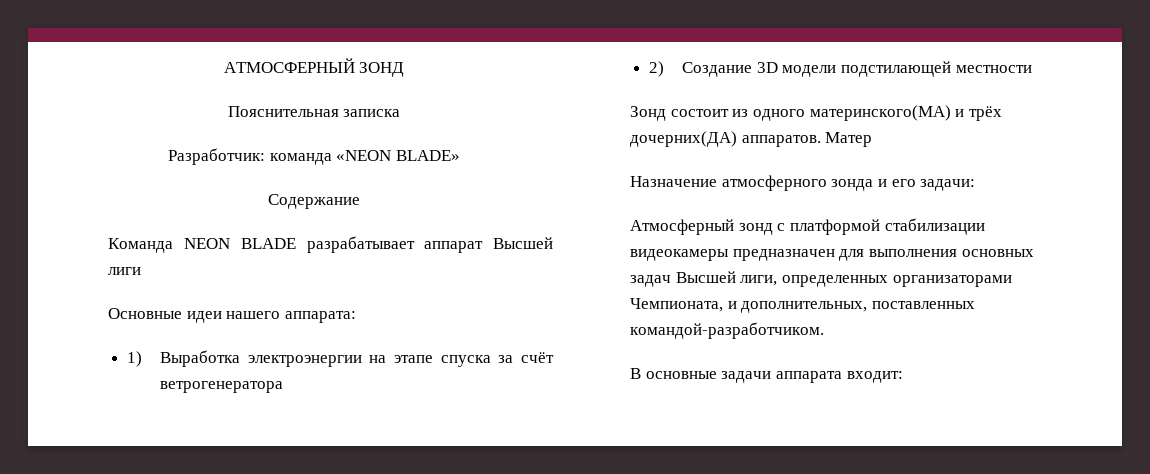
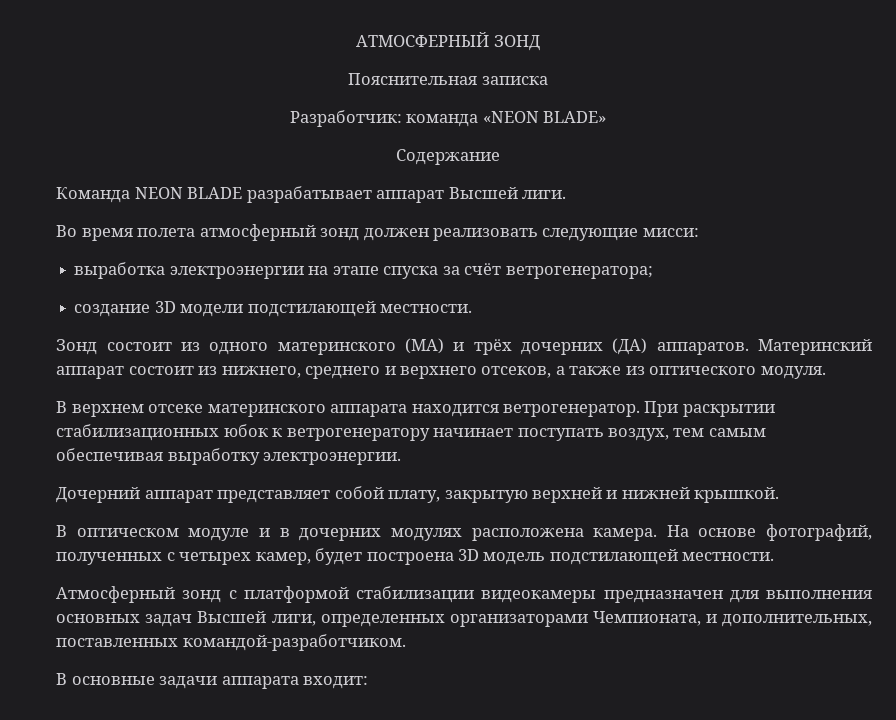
- Команда NEON BLADE разрабатывает аппарат Высшей лиги
- Основные идеи нашего аппарата:
- 1) Выработка электроэнергии на этапе спуска за счёт ветрогенератора
- 2) Создание 3D модели подстилающей местности
+ Команда NEON BLADE разрабатывает аппарат Высшей лиги.
+ Во время полета атмосферный зонд должен реализовать следующие мисси:
+ выработка электроэнергии на этапе спуска за счёт ветрогенератора;
+ создание 3D модели подстилающей местности.
- Зонд состоит из одного материнского(МА) и трёх дочерних(ДА) аппаратов. Матер
- Назначение атмосферного зонда и его задачи:
+ Зонд состоит из одного материнского (МА) и трёх дочерних (ДА) аппаратов. Материнский аппарат состоит из нижнего, среднего и верхнего отсеков, а также из оптического модуля.
+ В верхнем отсеке материнского аппарата находится ветрогенератор. При раскрытии стабилизационных юбок к ветрогенератору начинает поступать воздух, тем самым обеспечивая выработку электроэнергии.
+ Дочерний аппарат представляет собой плату, закрытую верхней и нижней крышкой.
+ В оптическом модуле и в дочерних модулях расположена камера. На основе фотографий, полученных с четырех камер, будет построена 3D модель подстилающей местности.

